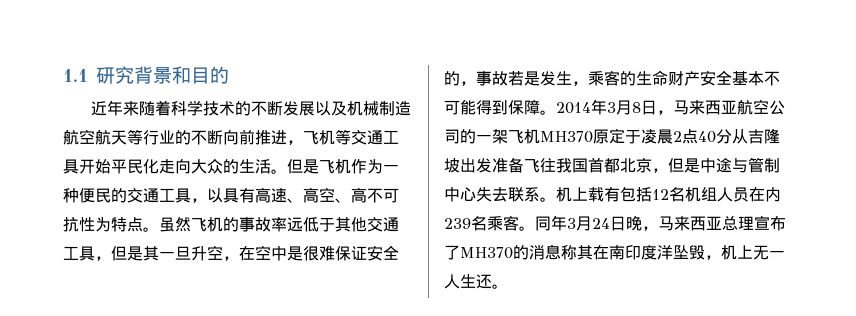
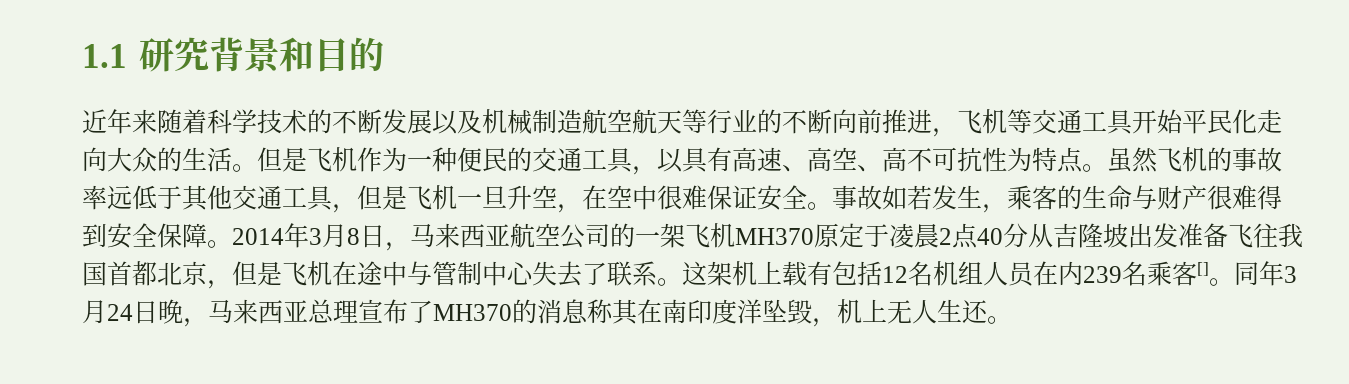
- 虽然飞机的事故率远低于其他交通工具，但是其一旦升空，在空中是很难保证安全的，事故若是发生，乘客的生命财产安全基本不可能得到保障。
+ 虽然飞机的事故率远低于其他交通工具，但是飞机一旦升空，在空中很难保证安全。事故如若发生，乘客的生命与财产很难得到安全保障。
- 2014年3月8日，马来西亚航空公司的一架飞机MH370原定于凌晨2点40分从吉隆坡出发准备飞往我国首都北京，但是中途与管制中心失去联系。机上载有包括12名机组人员在内239名乘客。
+ 2014年3月8日，马来西亚航空公司的一架飞机MH370原定于凌晨2点40分从吉隆坡出发准备飞往我国首都北京，但是飞机在途中与管制中心失去了联系。这架机上载有包括12名机组人员在内239名乘客[]。
- 同年3月24日晚，马来西亚总理宣布了MH370的消息称其在南印度洋坠毁，机上无一人生还。
+ 同年3月24日晚，马来西亚总理宣布了MH370的消息称其在南印度洋坠毁，机上无人生还。

